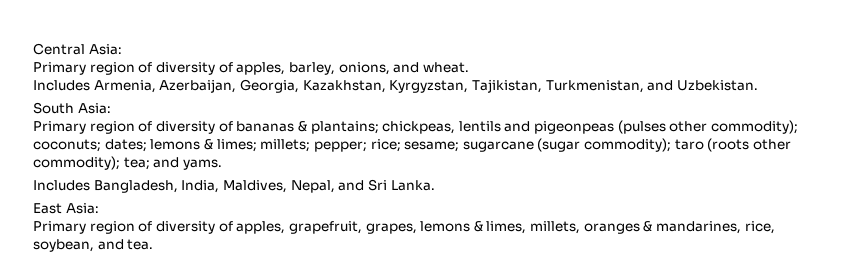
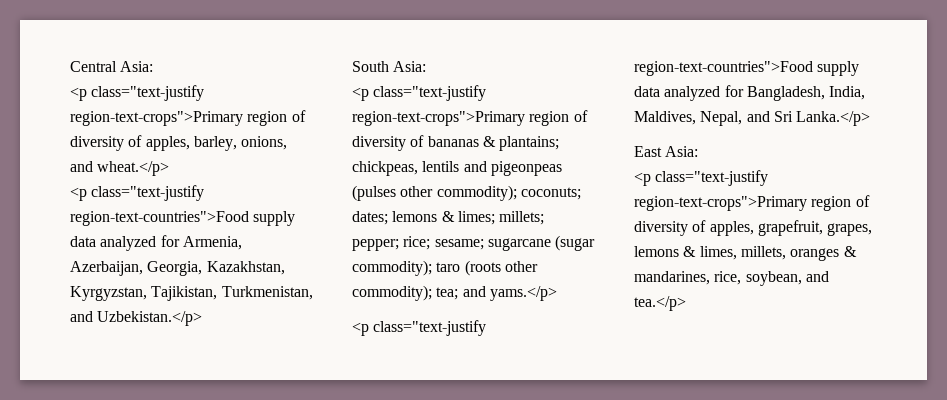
- Primary region of diversity of apples, barley, onions, and wheat.
- Includes Armenia, Azerbaijan, Georgia, Kazakhstan, Kyrgyzstan, Tajikistan, Turkmenistan, and Uzbekistan.
+ <p class="text-justify region-text-crops">Primary region of diversity of apples, barley, onions, and wheat.</p>
+ <p class="text-justify region-text-countries">Food supply data analyzed for Armenia, Azerbaijan, Georgia, Kazakhstan, Kyrgyzstan, Tajikistan, Turkmenistan, and Uzbekistan.</p>
- Primary region of diversity of bananas & plantains; chickpeas, lentils and pigeonpeas (pulses other commodity); coconuts; dates; lemons & limes; millets; pepper; rice; sesame; sugarcane (sugar commodity); taro (roots other commodity); tea; and yams.
- Includes Bangladesh, India, Maldives, Nepal, and Sri Lanka.
+ <p class="text-justify region-text-crops">Primary region of diversity of bananas & plantains; chickpeas, lentils and pigeonpeas (pulses other commodity); coconuts; dates; lemons & limes; millets; pepper; rice; sesame; sugarcane (sugar commodity); taro (roots other commodity); tea; and yams.</p>
+ <p class="text-justify region-text-countries">Food supply data analyzed for Bangladesh, India, Maldives, Nepal, and Sri Lanka.</p>
- Primary region of diversity of apples, grapefruit, grapes, lemons & limes, millets, oranges & mandarines, rice, soybean, and tea.
+ <p class="text-justify region-text-crops">Primary region of diversity of apples, grapefruit, grapes, lemons & limes, millets, oranges & mandarines, rice, soybean, and tea.</p>

